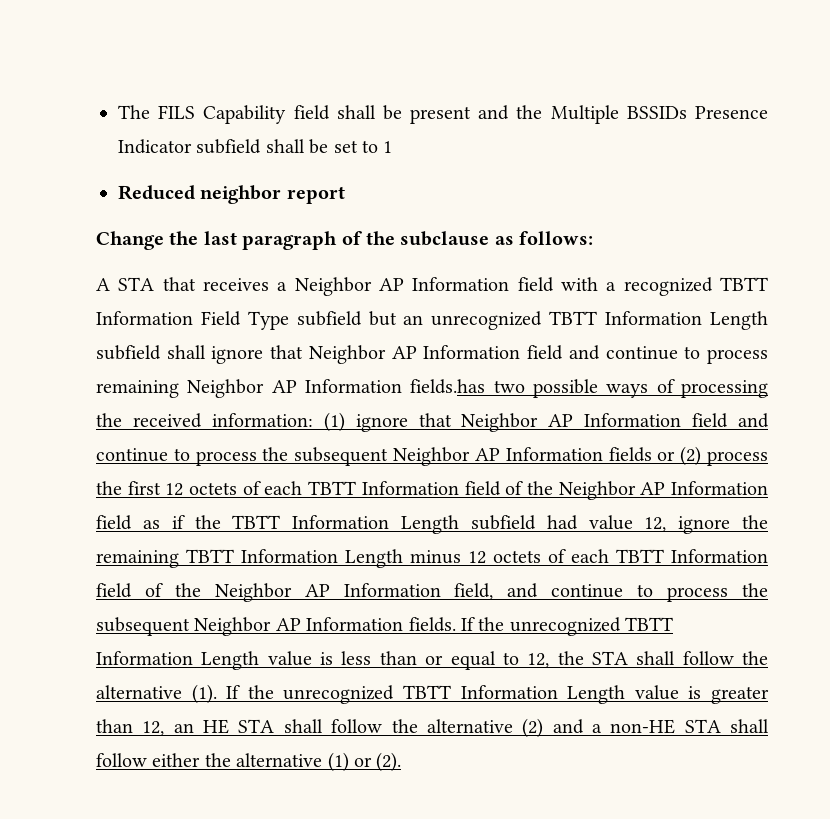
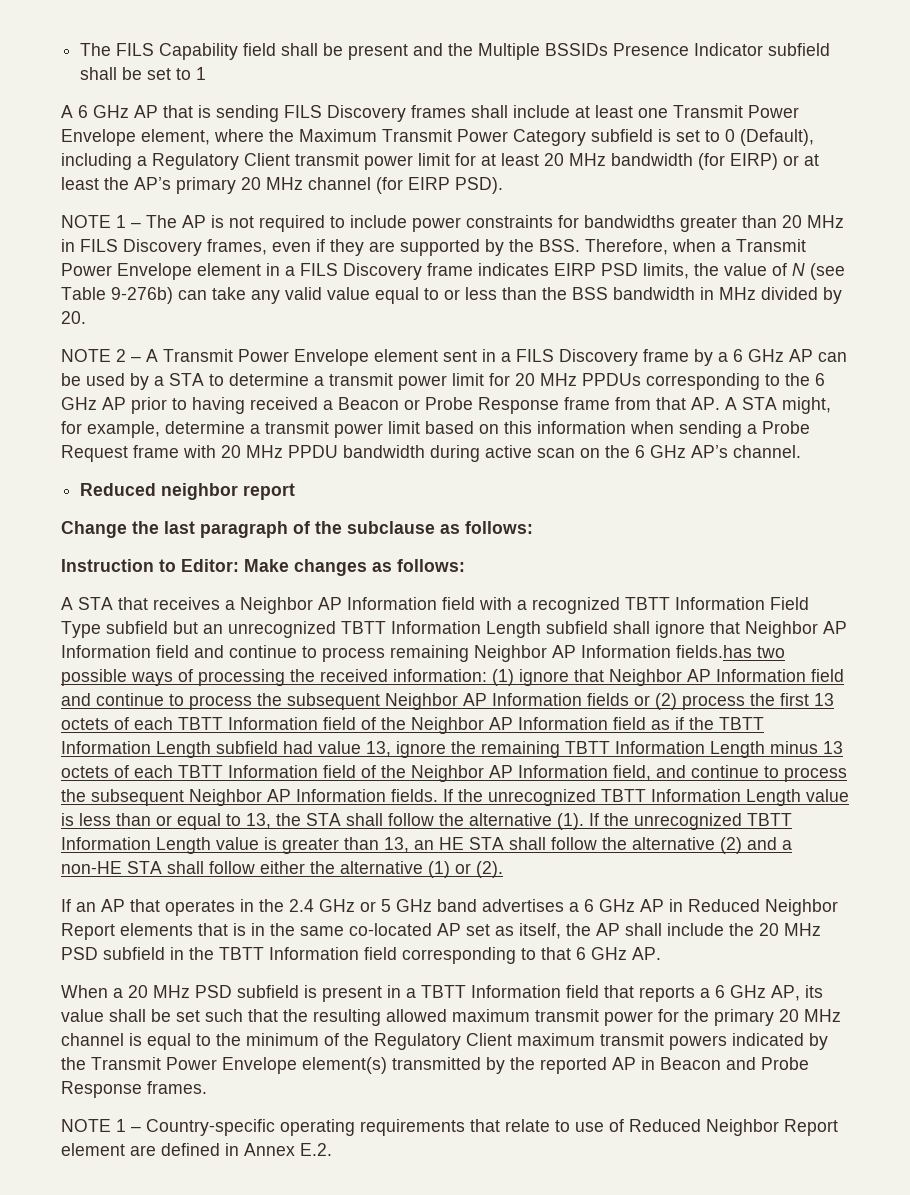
+ A 6 GHz AP that is sending FILS Discovery frames shall include at least one Transmit Power Envelope element, where the Maximum Transmit Power Category subfield is set to 0 (Default), including a Regulatory Client transmit power limit for at least 20 MHz bandwidth (for EIRP) or at least the AP’s primary 20 MHz channel (for EIRP PSD).
+ NOTE 1 – The AP is not required to include power constraints for bandwidths greater than 20 MHz in FILS Discovery frames, even if they are supported by the BSS. Therefore, when a Transmit Power Envelope element in a FILS Discovery frame indicates EIRP PSD limits, the value of N (see Table 9-276b) can take any valid value equal to or less than the BSS bandwidth in MHz divided by 20.
+ NOTE 2 – A Transmit Power Envelope element sent in a FILS Discovery frame by a 6 GHz AP can be used by a STA to determine a transmit power limit for 20 MHz PPDUs corresponding to the 6 GHz AP prior to having received a Beacon or Probe Response frame from that AP. A STA might, for example, determine a transmit power limit based on this information when sending a Probe Request frame with 20 MHz PPDU bandwidth during active scan on the 6 GHz AP’s channel.
+ Instruction to Editor: Make changes as follows:
- (1) ignore that Neighbor AP Information field and continue to process the subsequent Neighbor AP Information fields or (2) process the first 12 octets of each TBTT Information field of the Neighbor AP Information field as if the TBTT Information Length subfield had value 12, ignore the remaining TBTT Information Length minus 12 octets of each TBTT Information field of the Neighbor AP Information field, and continue to process the subsequent Neighbor AP Information fields.
+ (1) ignore that Neighbor AP Information field and continue to process the subsequent Neighbor AP Information fields or (2) process the first 13 octets of each TBTT Information field of the Neighbor AP Information field as if the TBTT Information Length subfield had value 13, ignore the remaining TBTT Information Length minus 13 octets of each TBTT Information field of the Neighbor AP Information field, and continue to process the subsequent Neighbor AP Information fields.
- If the unrecognized TBTT Information Length value is less than or equal to 12, the STA shall follow the alternative (1).
+ If the unrecognized TBTT Information Length value is less than or equal to 13, the STA shall follow the alternative (1).
- If the unrecognized TBTT Information Length value is greater than 12, an HE STA shall follow the alternative (2) and a non-HE STA shall follow either the alternative (1) or (2).
+ If the unrecognized TBTT Information Length value is greater than 13, an HE STA shall follow the alternative (2) and a non-HE STA shall follow either the alternative (1) or (2).
+ If an AP that operates in the 2.4 GHz or 5 GHz band advertises a 6 GHz AP in Reduced Neighbor Report elements that is in the same co-located AP set as itself, the AP shall include the 20 MHz PSD subfield in the TBTT Information field corresponding to that 6 GHz AP.
+ When a 20 MHz PSD subfield is present in a TBTT Information field that reports a 6 GHz AP, its value shall be set such that the resulting allowed maximum transmit power for the primary 20 MHz channel is equal to the minimum of the Regulatory Client maximum transmit powers indicated by the Transmit Power Envelope element(s) transmitted by the reported AP in Beacon and Probe Response frames.
+ NOTE 1 – Country-specific operating requirements that relate to use of Reduced Neighbor Report element are defined in Annex E.2.

